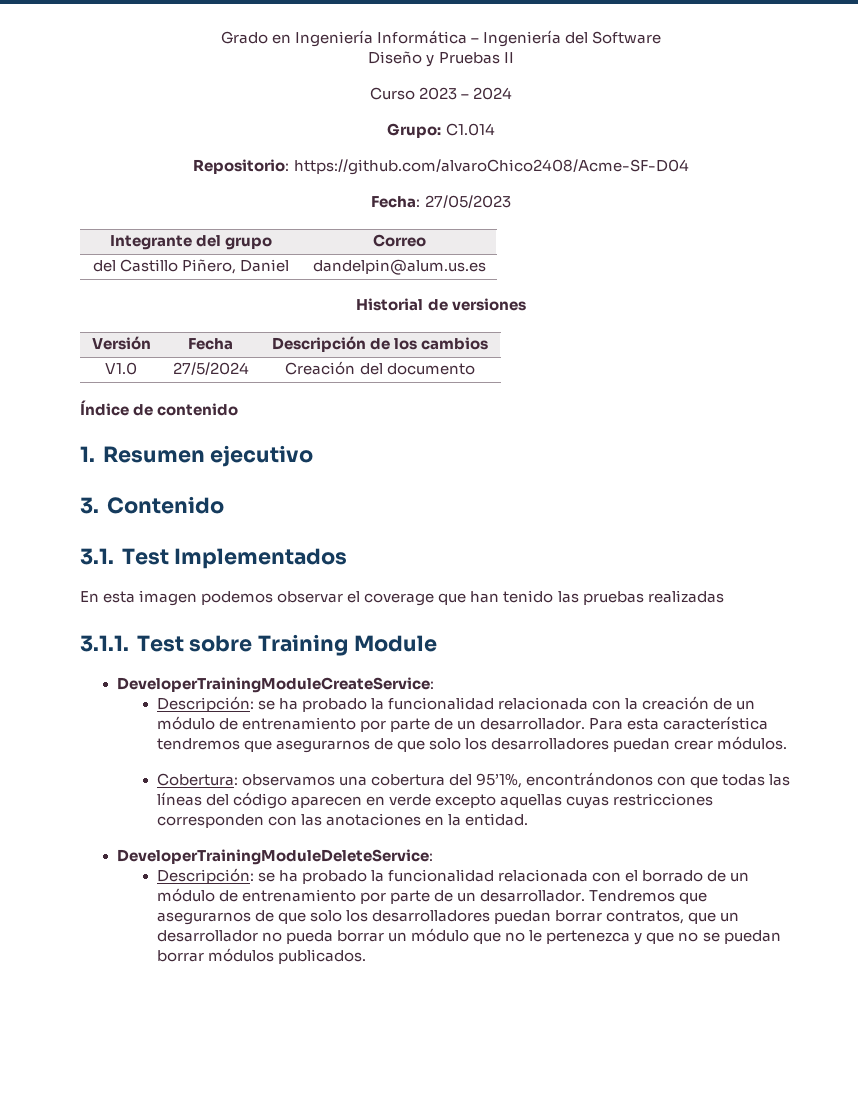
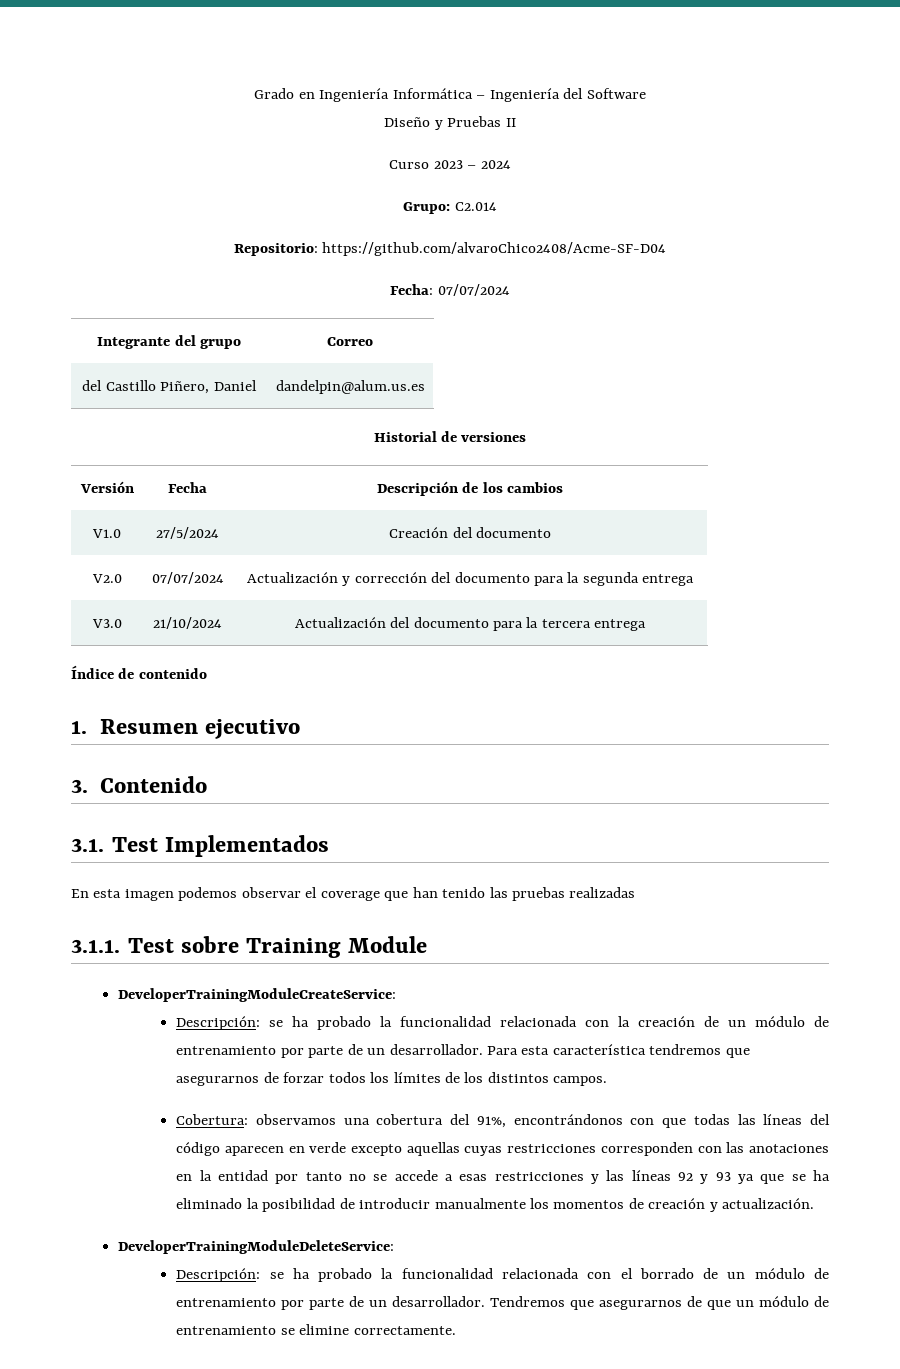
- Grupo: C1.014
+ Grupo: C2.014
- Fecha: 27/05/2023
+ Fecha: 07/07/2024
+ V2.0 | 07/07/2024 | Actualización y corrección del documento para la segunda entrega
+ V3.0 | 21/10/2024 | Actualización del documento para la tercera entrega
- Para esta característica tendremos que asegurarnos de que solo los desarrolladores puedan crear módulos.
+ Para esta característica tendremos que asegurarnos de forzar todos los límites de los distintos campos.
- Cobertura: observamos una cobertura del 95’1%, encontrándonos con que todas las líneas del código aparecen en verde excepto aquellas cuyas restricciones corresponden con las anotaciones en la entidad.
+ Cobertura: observamos una cobertura del 91%, encontrándonos con que todas las líneas del código aparecen en verde excepto aquellas cuyas restricciones corresponden con las anotaciones en la entidad por tanto no se accede a esas restricciones y las líneas 92 y 93 ya que se ha eliminado la posibilidad de introducir manualmente los momentos de creación y actualización.
- Tendremos que asegurarnos de que solo los desarrolladores puedan borrar contratos, que un desarrollador no pueda borrar un módulo que no le pertenezca y que no se puedan borrar módulos publicados.
+ Tendremos que asegurarnos de que un módulo de entrenamiento se elimine correctamente.

